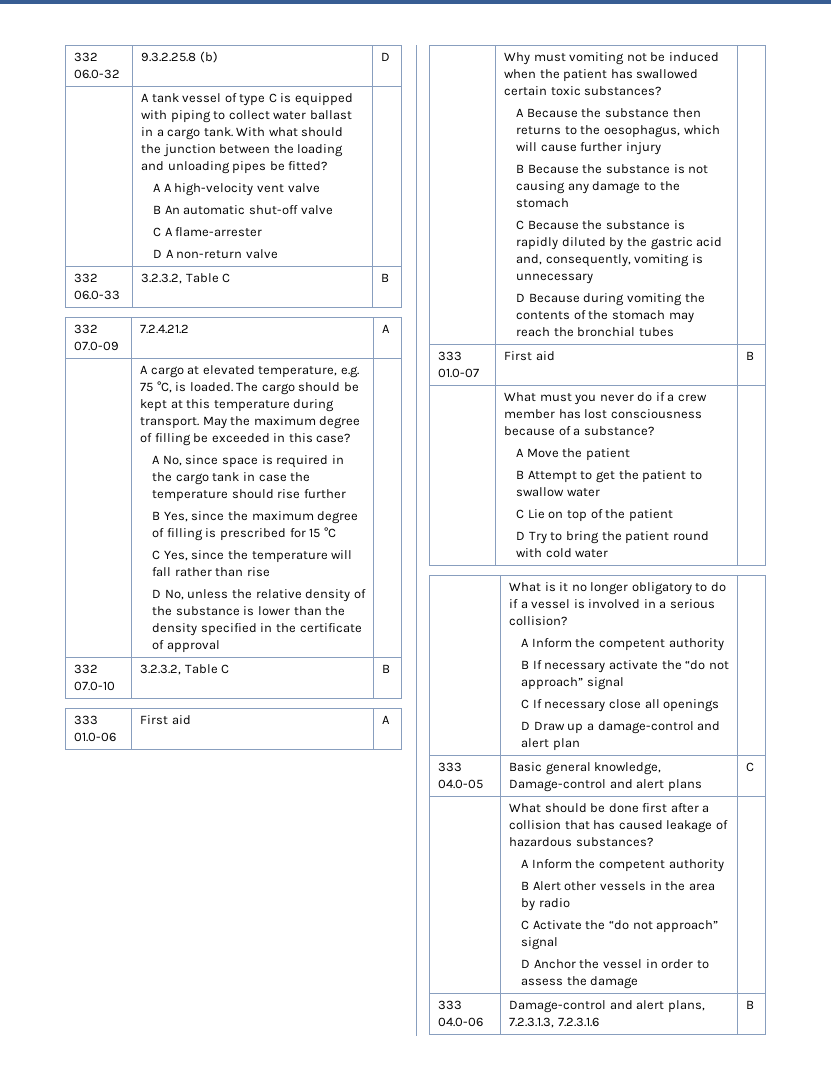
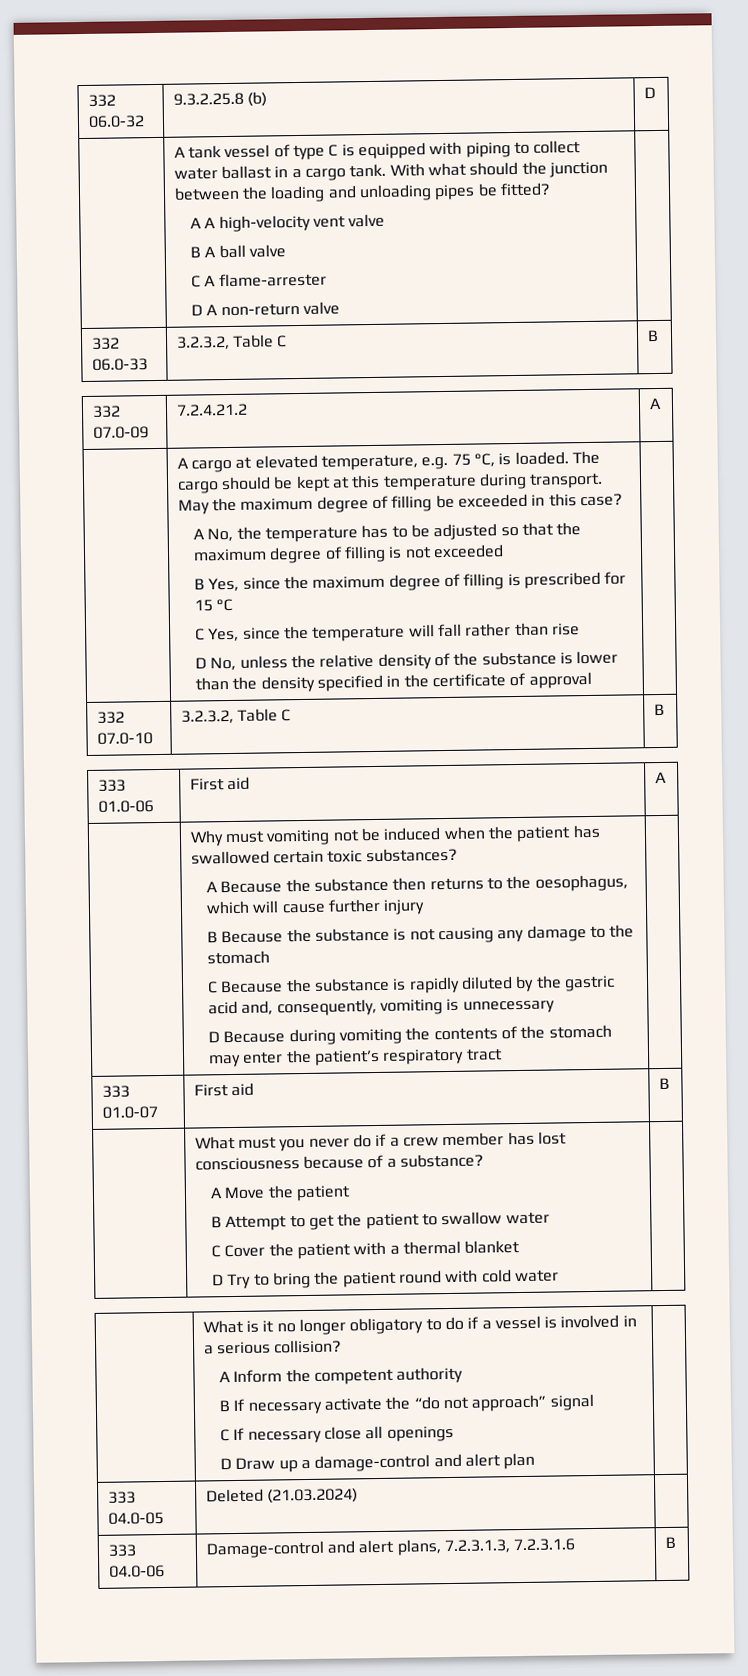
- B An automatic shut-off valve
+ B A ball valve
- A No, since space is required in the cargo tank in case the temperature should rise further
+ A No, the temperature has to be adjusted so that the maximum degree of filling is not exceeded
- D Because during vomiting the contents of the stomach may reach the bronchial tubes
+ D Because during vomiting the contents of the stomach may enter the patient’s respiratory tract
- C Lie on top of the patient
+ C Cover the patient with a thermal blanket
- 333 04.0-05 | Basic general knowledge, Damage-control and alert plans | C
- | What should be done first after a collision that has caused leakage of hazardous substances?
- A Inform the competent authority
- B Alert other vessels in the area by radio
- C Activate the “do not approach” signal
- D Anchor the vessel in order to assess the damage
+ 333 04.0-05 | Deleted (21.03.2024) |

